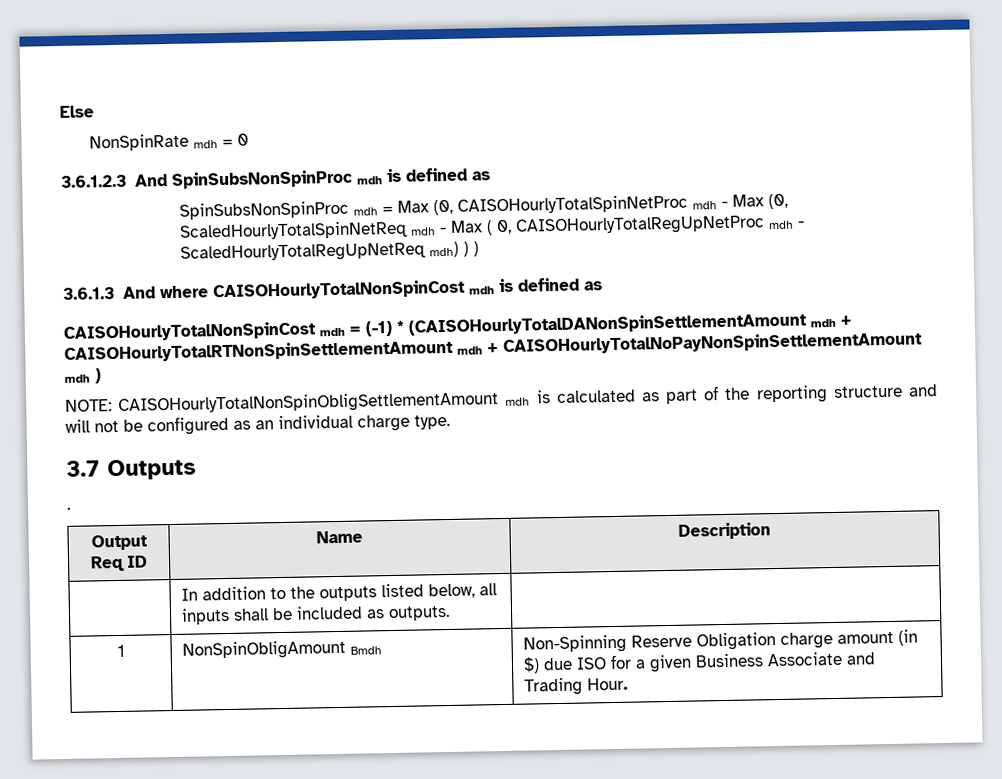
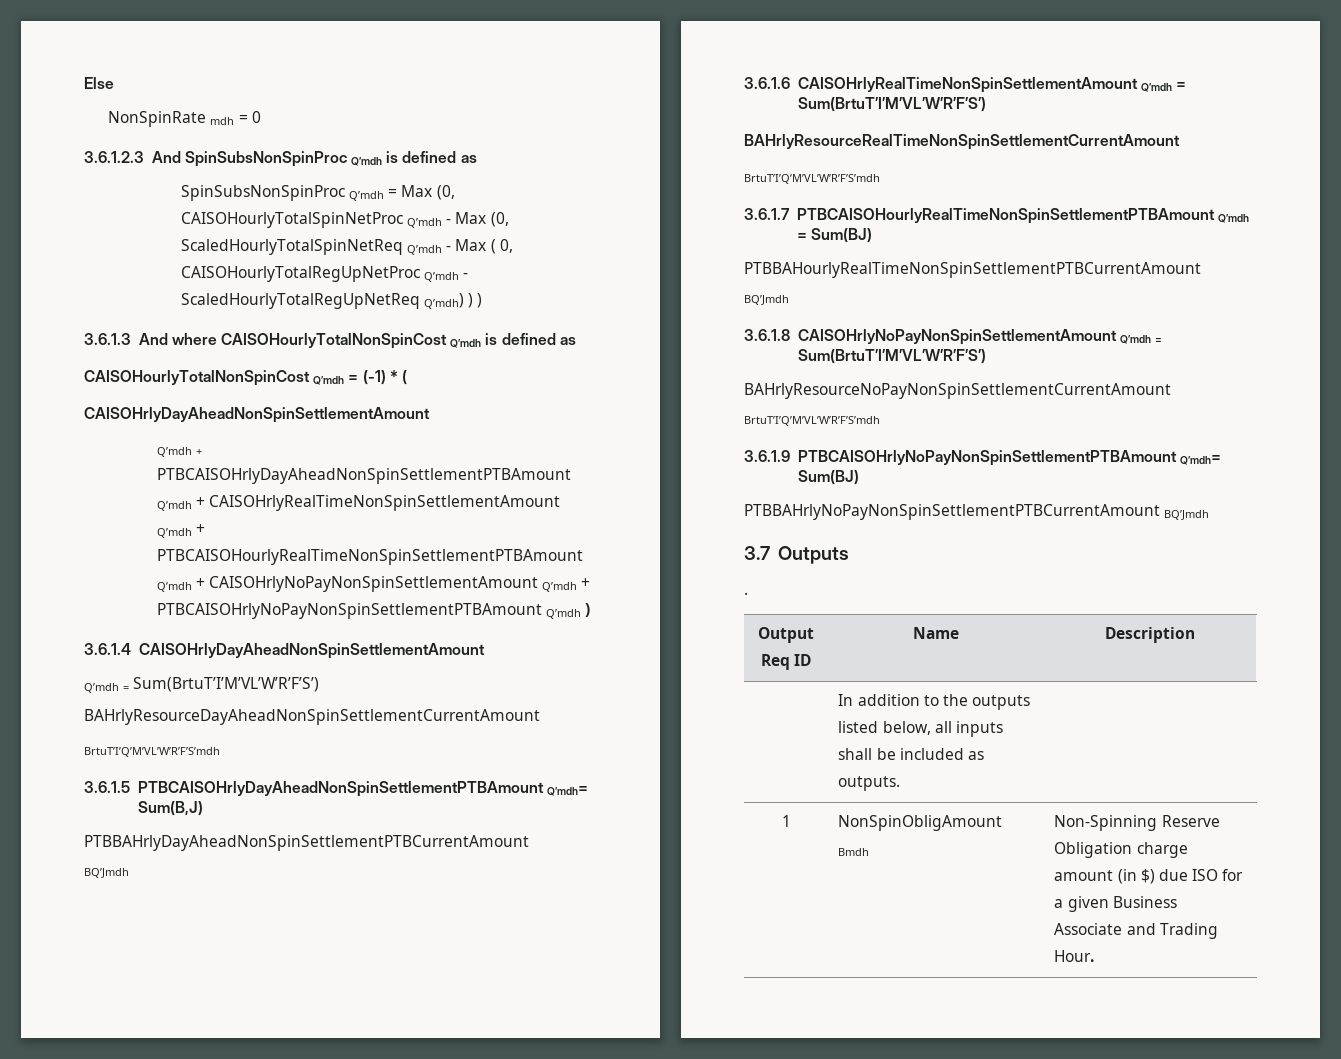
- 3.6.1.2.3 And SpinSubsNonSpinProc mdh is defined as
+ 3.6.1.2.3 And SpinSubsNonSpinProc Q’mdh is defined as
- SpinSubsNonSpinProc mdh = Max (0, CAISOHourlyTotalSpinNetProc mdh - Max (0, ScaledHourlyTotalSpinNetReq mdh - Max ( 0, CAISOHourlyTotalRegUpNetProc mdh - ScaledHourlyTotalRegUpNetReq mdh) ) )
+ SpinSubsNonSpinProc Q’mdh = Max (0, CAISOHourlyTotalSpinNetProc Q’mdh - Max (0, ScaledHourlyTotalSpinNetReq Q’mdh - Max ( 0, CAISOHourlyTotalRegUpNetProc Q’mdh - ScaledHourlyTotalRegUpNetReq Q’mdh) ) )
- 3.6.1.3 And where CAISOHourlyTotalNonSpinCost mdh is defined as
+ 3.6.1.3 And where CAISOHourlyTotalNonSpinCost Q’mdh is defined as
- CAISOHourlyTotalNonSpinCost mdh = (-1) * (CAISOHourlyTotalDANonSpinSettlementAmount mdh + CAISOHourlyTotalRTNonSpinSettlementAmount mdh + CAISOHourlyTotalNoPayNonSpinSettlementAmount mdh )
- NOTE: CAISOHourlyTotalNonSpinObligSettlementAmount mdh is calculated as part of the reporting structure and will not be configured as an individual charge type.
+ CAISOHourlyTotalNonSpinCost Q’mdh = (-1) * (
+ CAISOHrlyDayAheadNonSpinSettlementAmount
+ Q’mdh + PTBCAISOHrlyDayAheadNonSpinSettlementPTBAmount Q’mdh + CAISOHrlyRealTimeNonSpinSettlementAmount Q’mdh + PTBCAISOHourlyRealTimeNonSpinSettlementPTBAmount Q’mdh + CAISOHrlyNoPayNonSpinSettlementAmount Q’mdh + PTBCAISOHrlyNoPayNonSpinSettlementPTBAmount Q’mdh )
+ 3.6.1.4 CAISOHrlyDayAheadNonSpinSettlementAmount
+ Q’mdh = Sum(BrtuT’I’M’VL’W’R’F’S’)
+ BAHrlyResourceDayAheadNonSpinSettlementCurrentAmount
+ BrtuT’I’Q’M’VL’W’R’F’S’mdh
+ 3.6.1.5 PTBCAISOHrlyDayAheadNonSpinSettlementPTBAmount Q’mdh= Sum(B,J)
+ PTBBAHrlyDayAheadNonSpinSettlementPTBCurrentAmount
+ BQ’Jmdh
+ 3.6.1.6 CAISOHrlyRealTimeNonSpinSettlementAmount Q’mdh = Sum(BrtuT’I’M’VL’W’R’F’S’)
+ BAHrlyResourceRealTimeNonSpinSettlementCurrentAmount
+ BrtuT’I’Q’M’VL’W’R’F’S’mdh
+ 3.6.1.7 PTBCAISOHourlyRealTimeNonSpinSettlementPTBAmount Q’mdh = Sum(BJ)
+ PTBBAHourlyRealTimeNonSpinSettlementPTBCurrentAmount
+ BQ’Jmdh
+ 3.6.1.8 CAISOHrlyNoPayNonSpinSettlementAmount Q’mdh = Sum(BrtuT’I’M’VL’W’R’F’S’)
+ BAHrlyResourceNoPayNonSpinSettlementCurrentAmount BrtuT’I’Q’M’VL’W’R’F’S’mdh
+ 3.6.1.9 PTBCAISOHrlyNoPayNonSpinSettlementPTBAmount Q’mdh= Sum(BJ)
+ PTBBAHrlyNoPayNonSpinSettlementPTBCurrentAmount BQ’Jmdh

